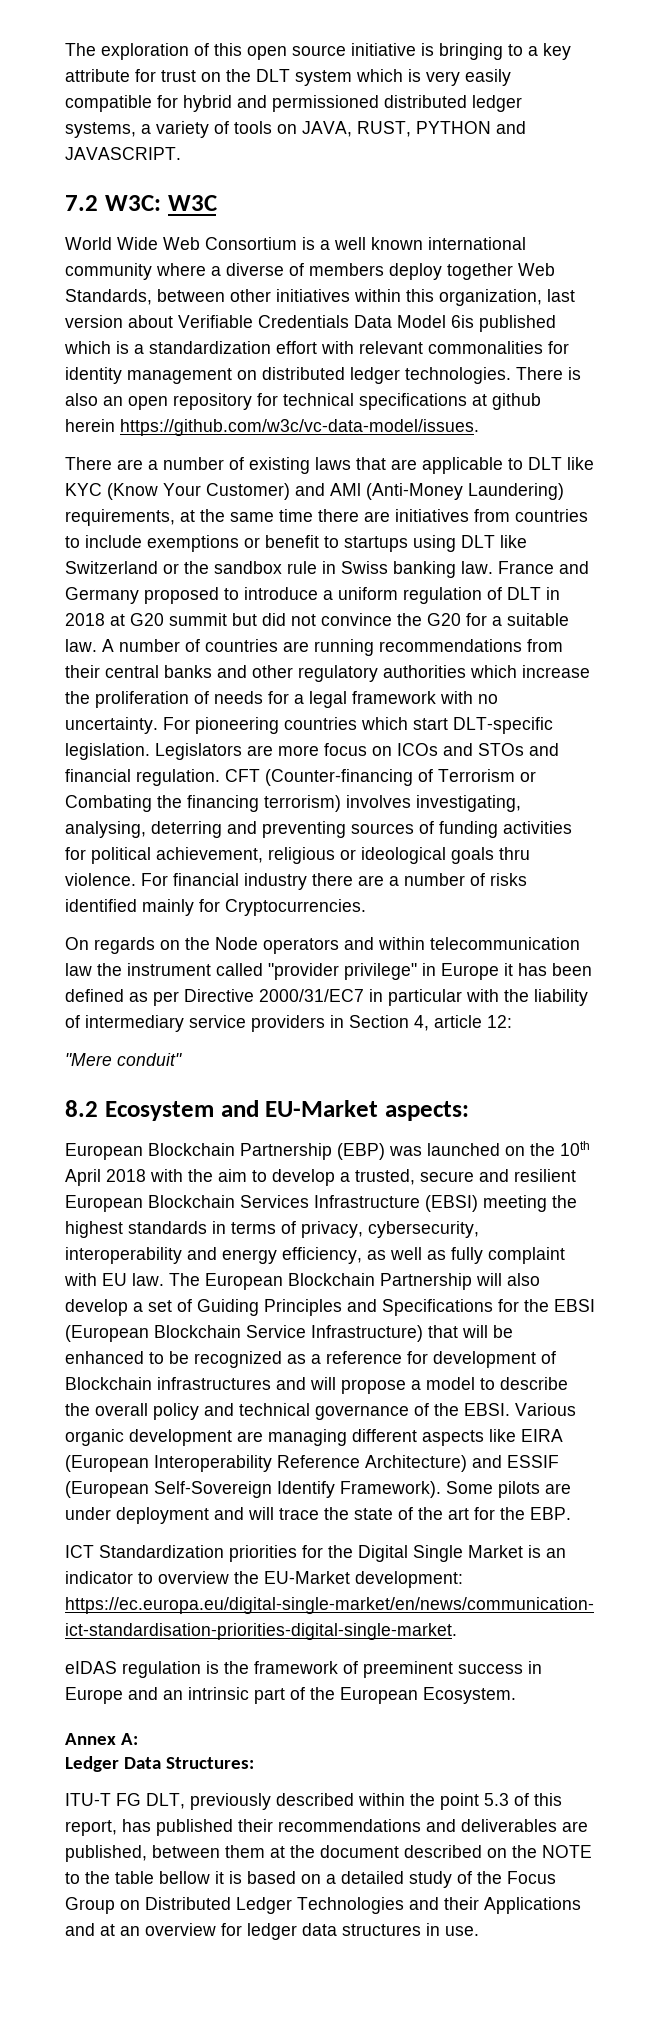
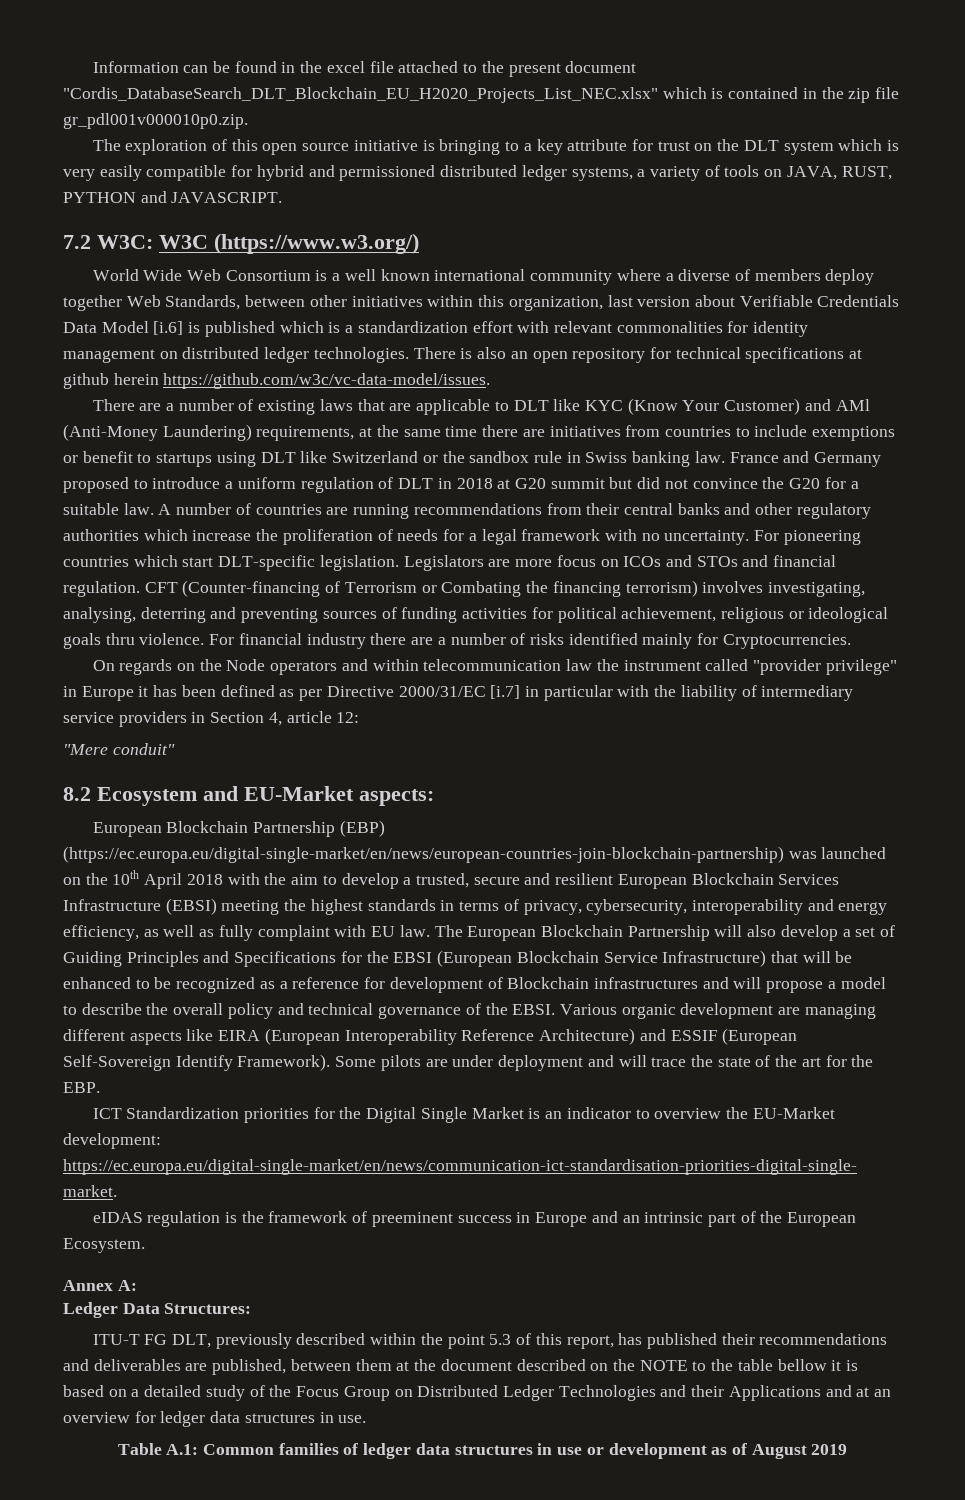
+ Information can be found in the excel file attached to the present document "Cordis_DatabaseSearch_DLT_Blockchain_EU_H2020_Projects_List_NEC.xlsx" which is contained in the zip file gr_pdl001v000010p0.zip.
- 7.2 W3C: W3C
+ 7.2 W3C: W3C (https://www.w3.org/)
- World Wide Web Consortium is a well known international community where a diverse of members deploy together Web Standards, between other initiatives within this organization, last version about Verifiable Credentials Data Model 6is published which is a standardization effort with relevant commonalities for identity management on distributed ledger technologies.
+ World Wide Web Consortium is a well known international community where a diverse of members deploy together Web Standards, between other initiatives within this organization, last version about Verifiable Credentials Data Model [i.6] is published which is a standardization effort with relevant commonalities for identity management on distributed ledger technologies.
- On regards on the Node operators and within telecommunication law the instrument called "provider privilege" in Europe it has been defined as per Directive 2000/31/EC7 in particular with the liability of intermediary service providers in Section 4, article 12:
+ On regards on the Node operators and within telecommunication law the instrument called "provider privilege" in Europe it has been defined as per Directive 2000/31/EC [i.7] in particular with the liability of intermediary service providers in Section 4, article 12:
- European Blockchain Partnership (EBP) was launched on the 10th April 2018 with the aim to develop a trusted, secure and resilient European Blockchain Services Infrastructure (EBSI) meeting the highest standards in terms of privacy, cybersecurity, interoperability and energy efficiency, as well as fully complaint with EU law.
+ European Blockchain Partnership (EBP) (https://ec.europa.eu/digital-single-market/en/news/european-countries-join-blockchain-partnership) was launched on the 10th April 2018 with the aim to develop a trusted, secure and resilient European Blockchain Services Infrastructure (EBSI) meeting the highest standards in terms of privacy, cybersecurity, interoperability and energy efficiency, as well as fully complaint with EU law.
+ Table A.1: Common families of ledger data structures in use or development as of August 2019

